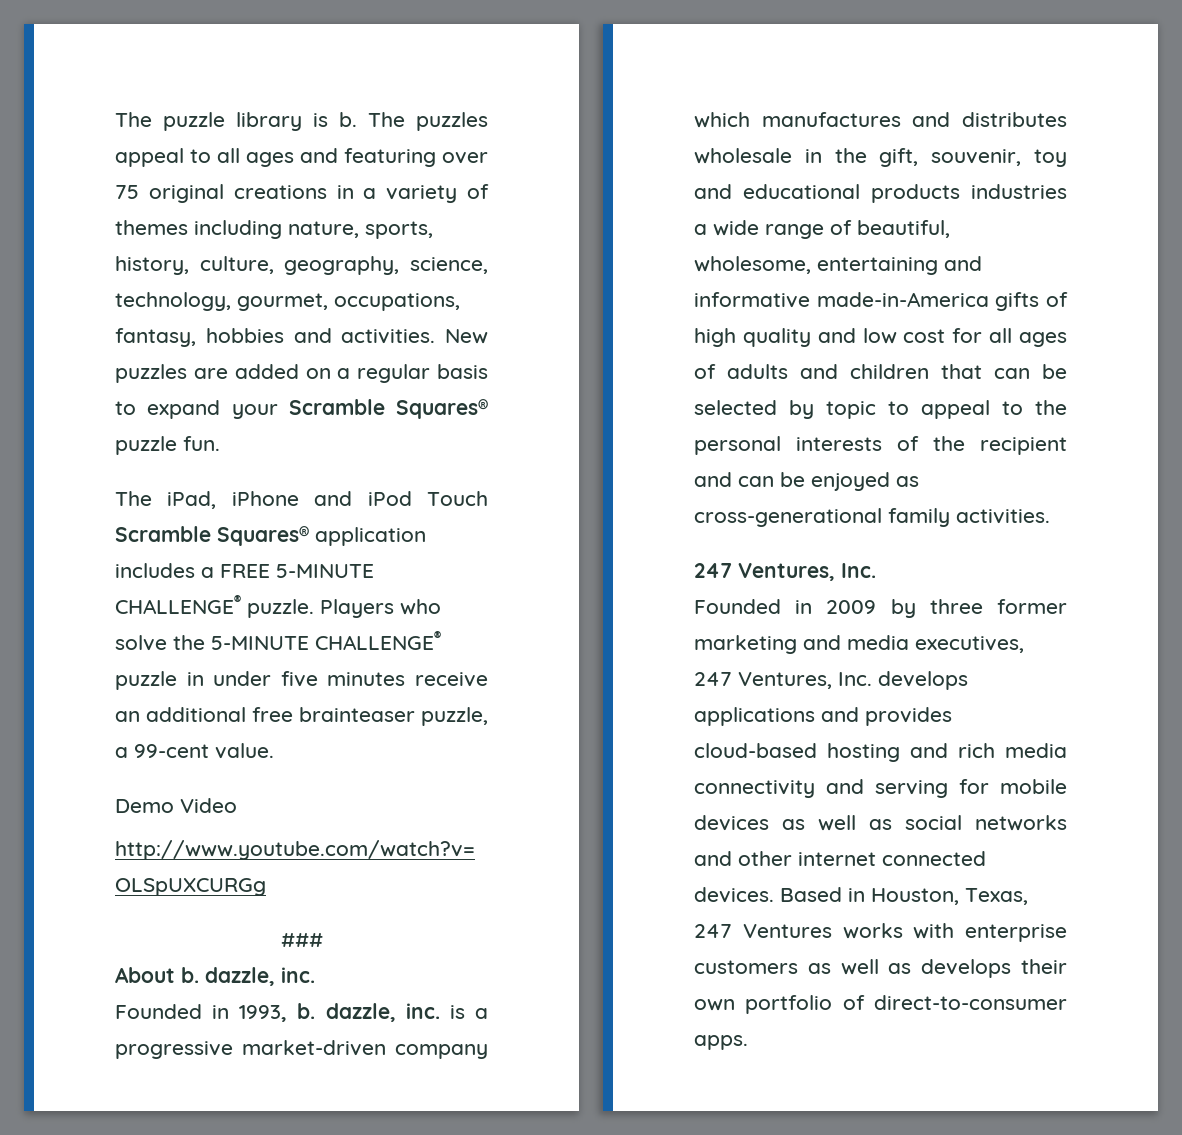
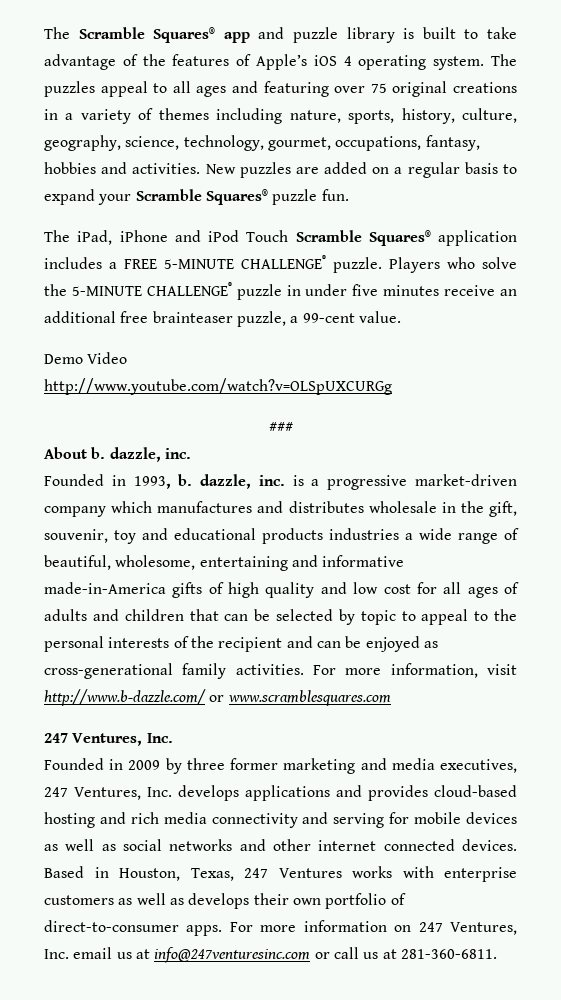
- The puzzle library is b.
+ The Scramble Squares® app and puzzle library is built to take advantage of the features of Apple’s iOS 4 operating system.
+ For more information, visit http://www.b-dazzle.com/ or www.scramblesquares.com
+ For more information on 247 Ventures, Inc. email us at info@247venturesinc.com or call us at 281-360-6811.

